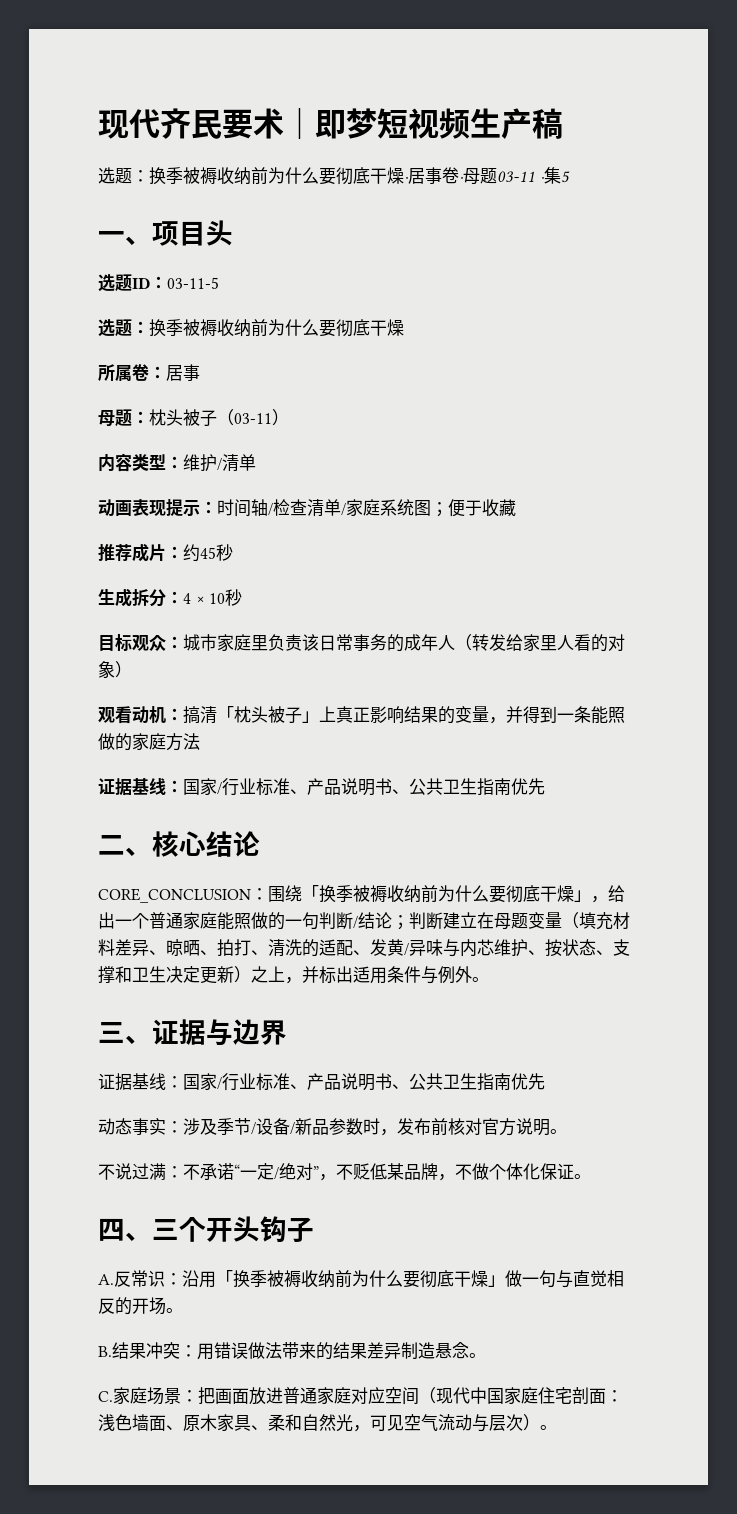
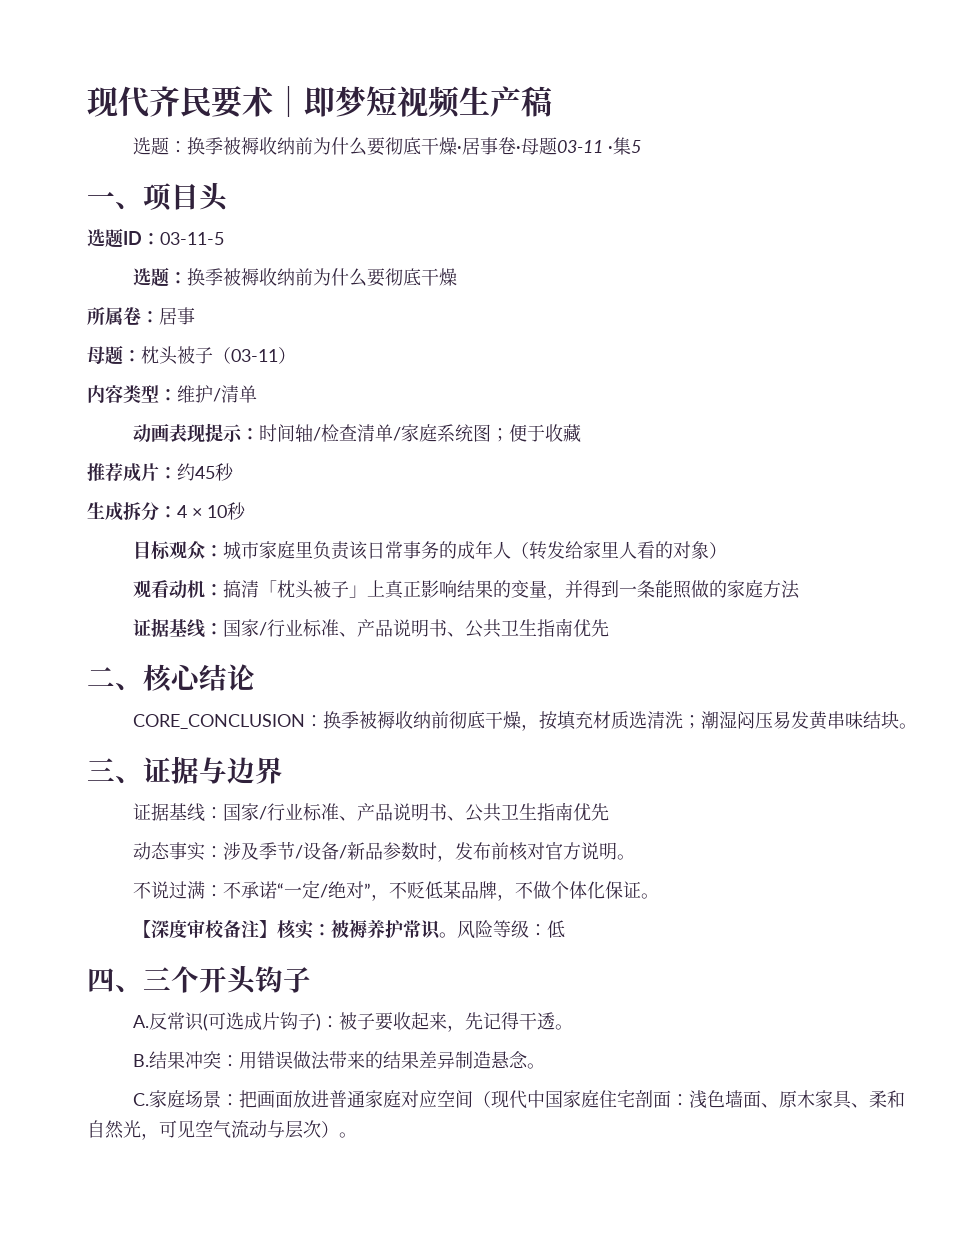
- CORE_CONCLUSION：围绕「换季被褥收纳前为什么要彻底干燥」，给出一个普通家庭能照做的一句判断/结论；判断建立在母题变量（填充材料差异、晾晒、拍打、清洗的适配、发黄/异味与内芯维护、按状态、支撑和卫生决定更新）之上，并标出适用条件与例外。
+ CORE_CONCLUSION：换季被褥收纳前彻底干燥，按填充材质选清洗；潮湿闷压易发黄串味结块。
+ 【深度审校备注】核实：被褥养护常识。风险等级：低
- A.反常识：沿用「换季被褥收纳前为什么要彻底干燥」做一句与直觉相反的开场。
+ A.反常识(可选成片钩子)：被子要收起来，先记得干透。

